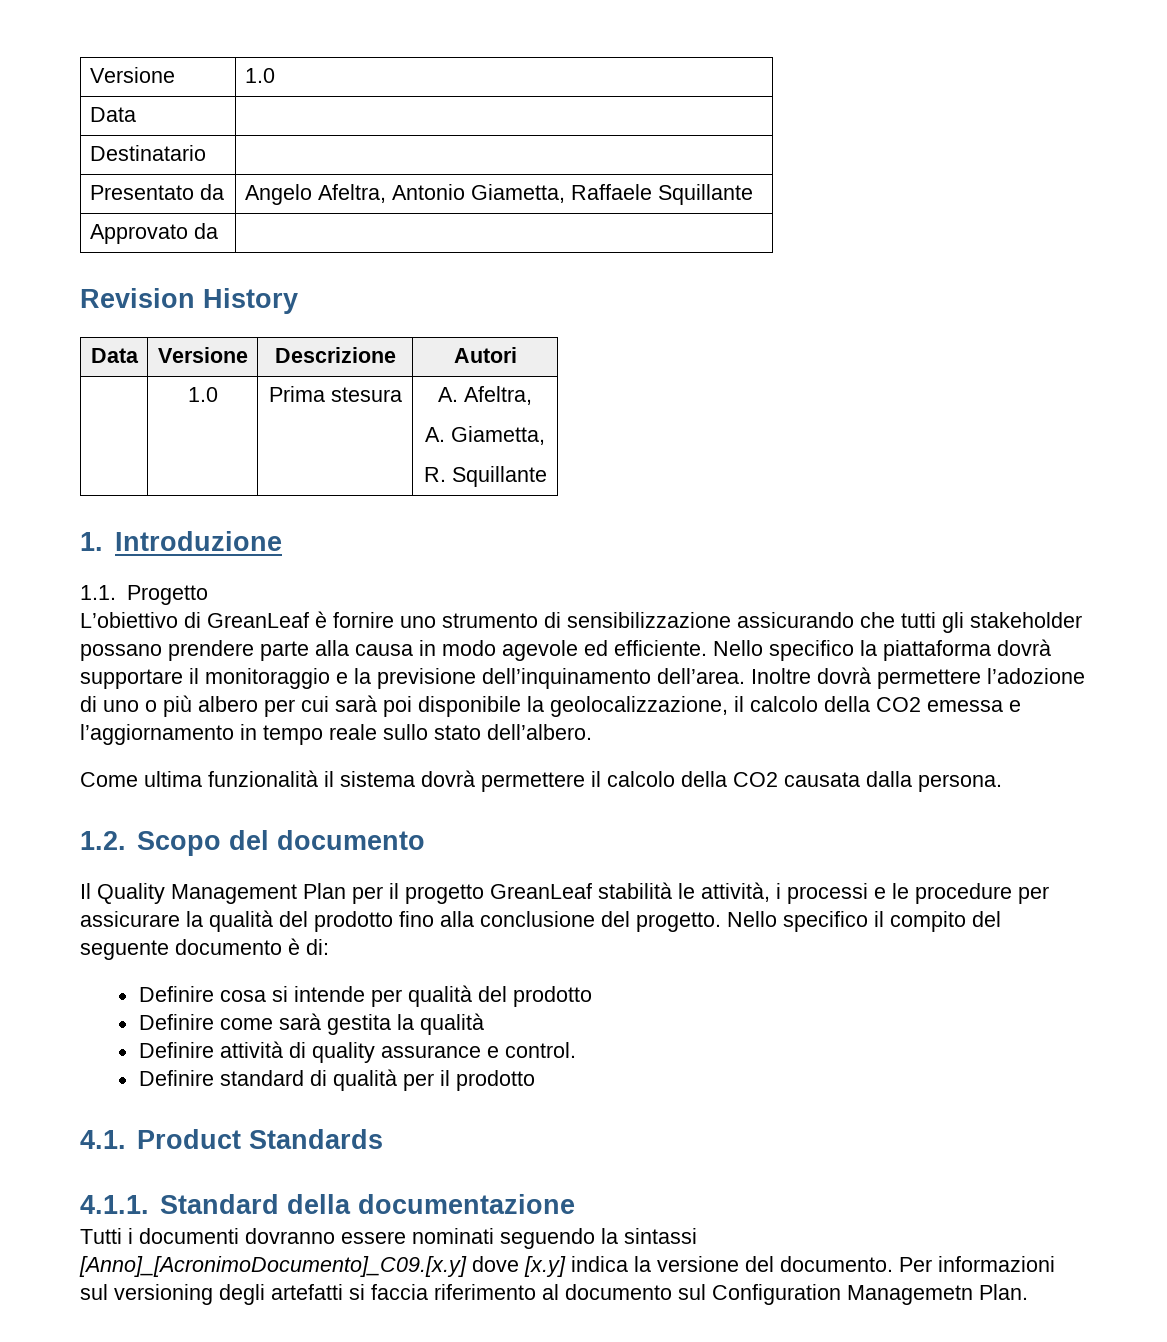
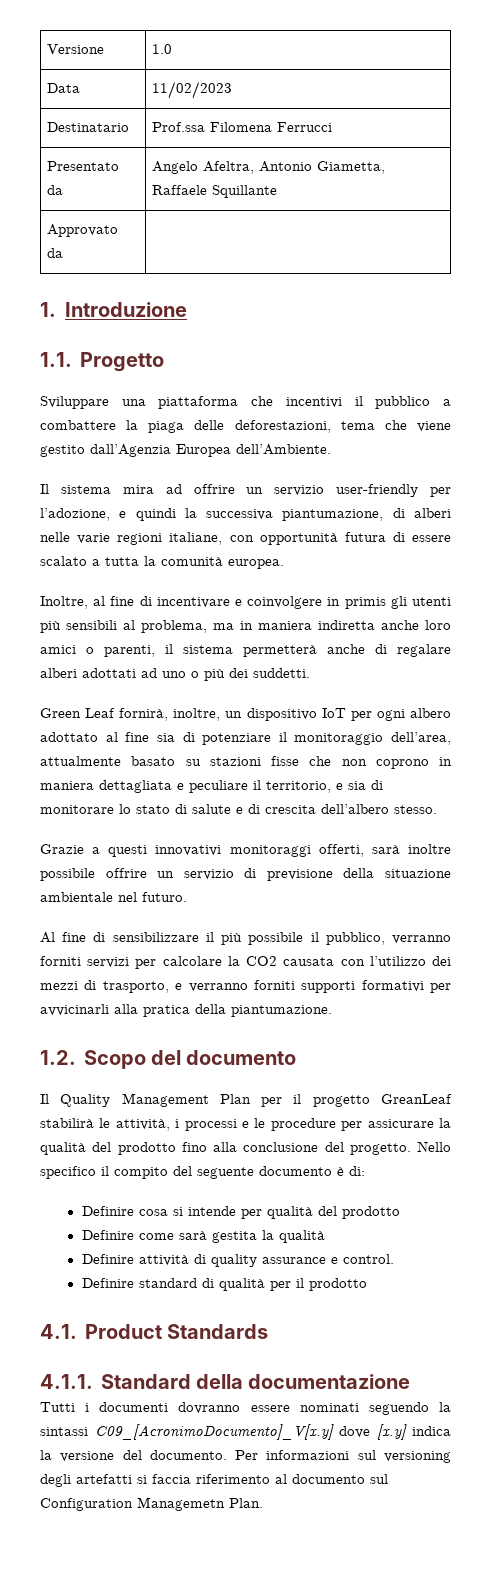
  Versione | 1.0
- Data |
+ Data | 11/02/2023
- Destinatario |
+ Destinatario | Prof.ssa Filomena Ferrucci
- Revision History
- Data | Versione | Descrizione | Autori
- | 1.0 | Prima stesura | A. Afeltra,
- A. Giametta,
- R. Squillante
  1. Introduzione
  1.1. Progetto
- L’obiettivo di GreanLeaf è fornire uno strumento di sensibilizzazione assicurando che tutti gli stakeholder possano prendere parte alla causa in modo agevole ed efficiente. Nello specifico la piattaforma dovrà supportare il monitoraggio e la previsione dell’inquinamento dell’area. Inoltre dovrà permettere l’adozione di uno o più albero per cui sarà poi disponibile la geolocalizzazione, il calcolo della CO2 emessa e l’aggiornamento in tempo reale sullo stato dell’albero.
- Come ultima funzionalità il sistema dovrà permettere il calcolo della CO2 causata dalla persona.
+ Sviluppare una piattaforma che incentivi il pubblico a combattere la piaga delle deforestazioni, tema che viene gestito dall’Agenzia Europea dell’Ambiente.
+ Il sistema mira ad offrire un servizio user-friendly per l’adozione, e quindi la successiva piantumazione, di alberi nelle varie regioni italiane, con opportunità futura di essere scalato a tutta la comunità europea.
+ Inoltre, al fine di incentivare e coinvolgere in primis gli utenti più sensibili al problema, ma in maniera indiretta anche loro amici o parenti, il sistema permetterà anche di regalare alberi adottati ad uno o più dei suddetti.
+ Green Leaf fornirà, inoltre, un dispositivo IoT per ogni albero adottato al fine sia di potenziare il monitoraggio dell’area, attualmente basato su stazioni fisse che non coprono in maniera dettagliata e peculiare il territorio, e sia di monitorare lo stato di salute e di crescita dell’albero stesso.
+ Grazie a questi innovativi monitoraggi offerti, sarà inoltre possibile offrire un servizio di previsione della situazione ambientale nel futuro.
+ Al fine di sensibilizzare il più possibile il pubblico, verranno forniti servizi per calcolare la CO2 causata con l’utilizzo dei mezzi di trasporto, e verranno forniti supporti formativi per avvicinarli alla pratica della piantumazione.
- Il Quality Management Plan per il progetto GreanLeaf stabilità le attività, i processi e le procedure per assicurare la qualità del prodotto fino alla conclusione del progetto.
+ Il Quality Management Plan per il progetto GreanLeaf stabilirà le attività, i processi e le procedure per assicurare la qualità del prodotto fino alla conclusione del progetto.
- Tutti i documenti dovranno essere nominati seguendo la sintassi [Anno]_[AcronimoDocumento]_C09.[x.y] dove [x.y] indica la versione del documento.
+ Tutti i documenti dovranno essere nominati seguendo la sintassi C09_[AcronimoDocumento]_V[x.y] dove [x.y] indica la versione del documento.

